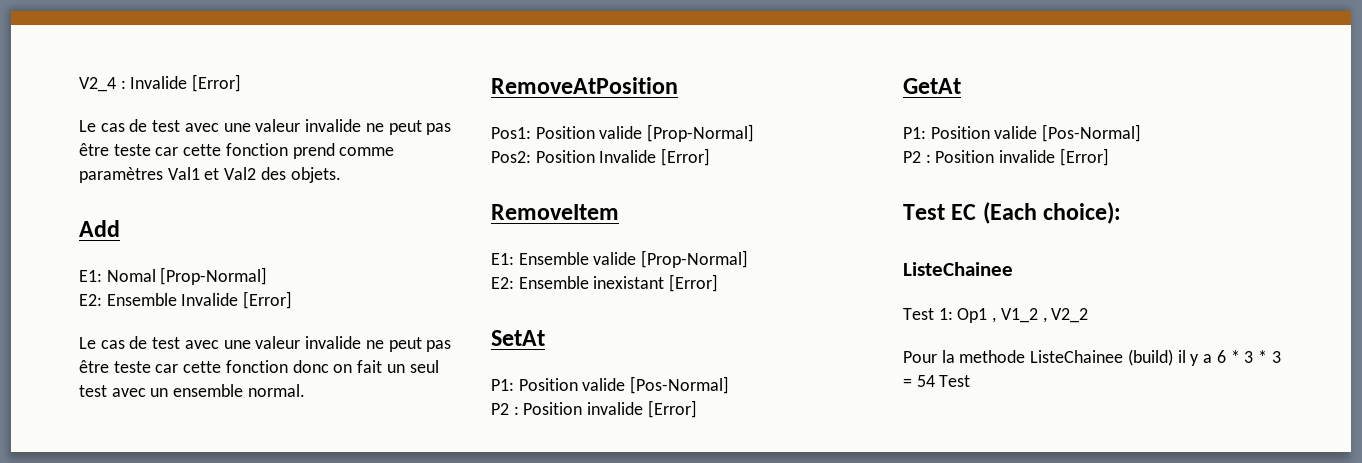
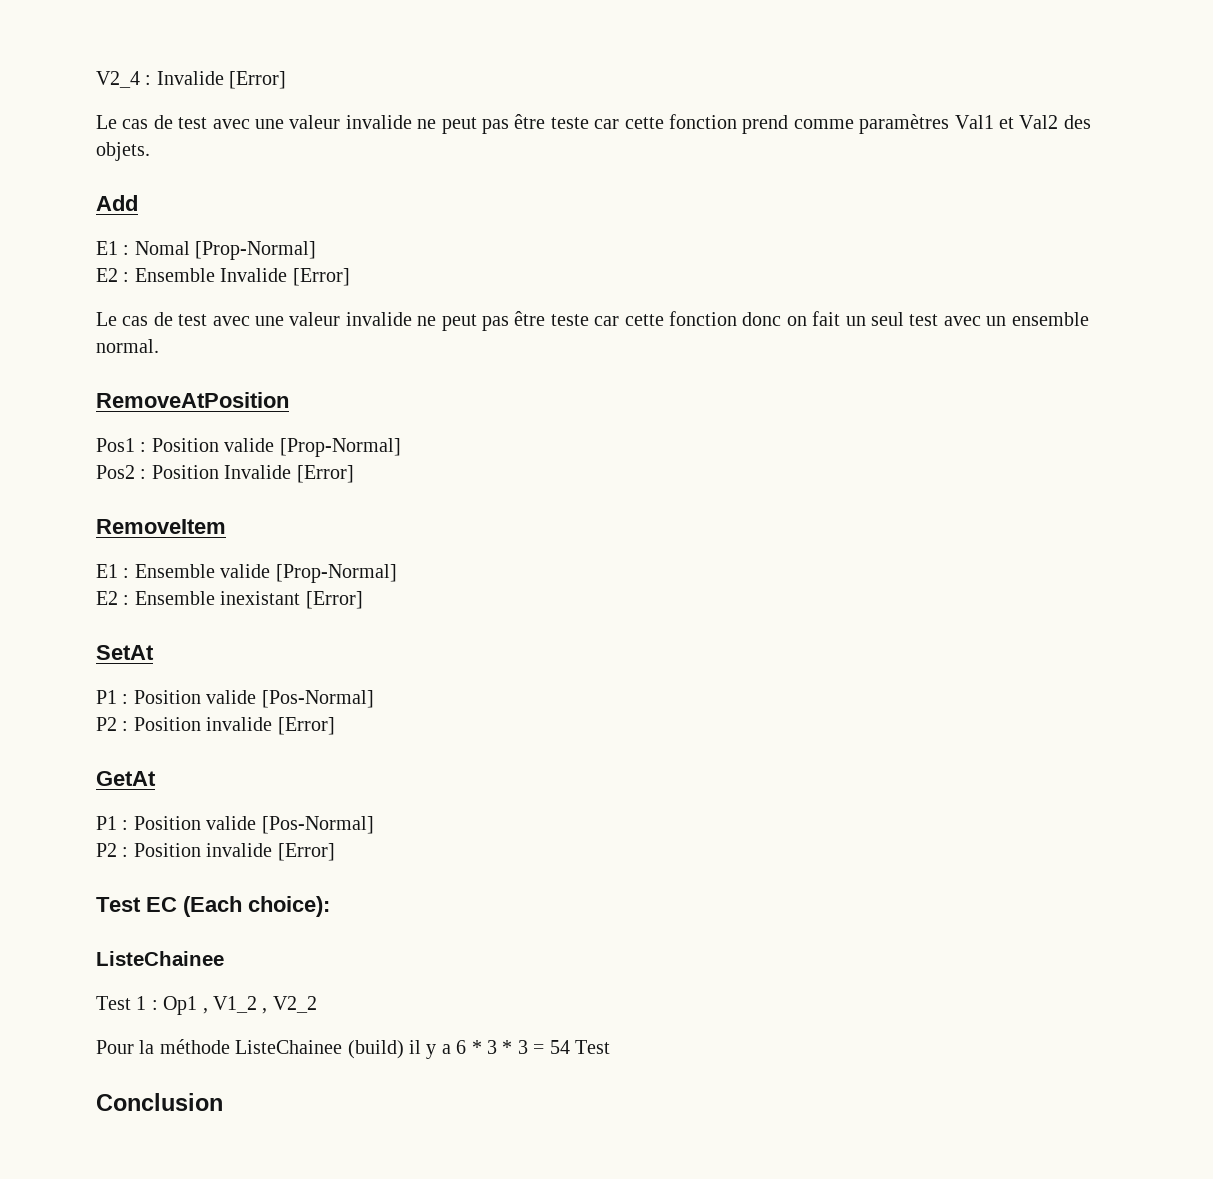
- E1: Nomal [Prop-Normal]
+ E1 : Nomal [Prop-Normal]
- E2: Ensemble Invalide [Error]
+ E2 : Ensemble Invalide [Error]
- Pos1: Position valide [Prop-Normal]
+ Pos1 : Position valide [Prop-Normal]
- Pos2: Position Invalide [Error]
+ Pos2 : Position Invalide [Error]
- E1: Ensemble valide [Prop-Normal]
+ E1 : Ensemble valide [Prop-Normal]
- E2: Ensemble inexistant [Error]
+ E2 : Ensemble inexistant [Error]
  SetAt
- P1: Position valide [Pos-Normal]
+ P1 : Position valide [Pos-Normal]
  GetAt
- P1: Position valide [Pos-Normal]
+ P1 : Position valide [Pos-Normal]
- Test 1: Op1 , V1_2 , V2_2
+ Test 1 : Op1 , V1_2 , V2_2
- Pour la methode ListeChainee (build) il y a 6 * 3 * 3 = 54 Test
+ Pour la méthode ListeChainee (build) il y a 6 * 3 * 3 = 54 Test
+ Conclusion

